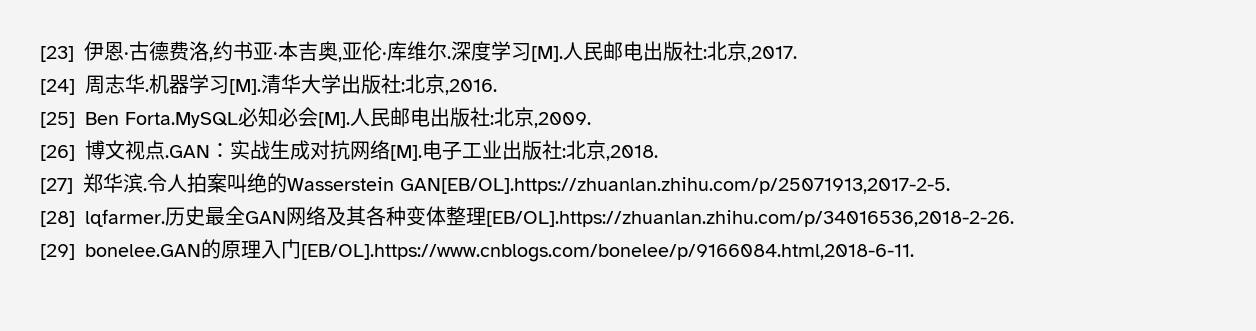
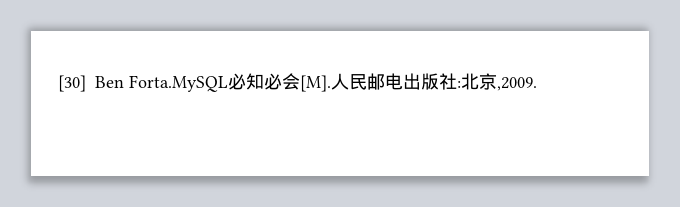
- [23]伊恩·古德费洛,约书亚·本吉奥,亚伦·库维尔.深度学习[M].人民邮电出版社:北京,2017.
- [24]周志华.机器学习[M].清华大学出版社:北京,2016.
- [25] Ben Forta.MySQL必知必会[M].人民邮电出版社:北京,2009.
+ [30] Ben Forta.MySQL必知必会[M].人民邮电出版社:北京,2009.
- [26]博文视点.GAN：实战生成对抗网络[M].电子工业出版社:北京,2018.
- [27]郑华滨.令人拍案叫绝的Wasserstein GAN[EB/OL].https://zhuanlan.zhihu.com/p/25071913,2017-2-5.
- [28] lqfarmer.历史最全GAN网络及其各种变体整理[EB/OL].https://zhuanlan.zhihu.com/p/34016536,2018-2-26.
- [29] bonelee.GAN的原理入门[EB/OL].https://www.cnblogs.com/bonelee/p/9166084.html,2018-6-11.

